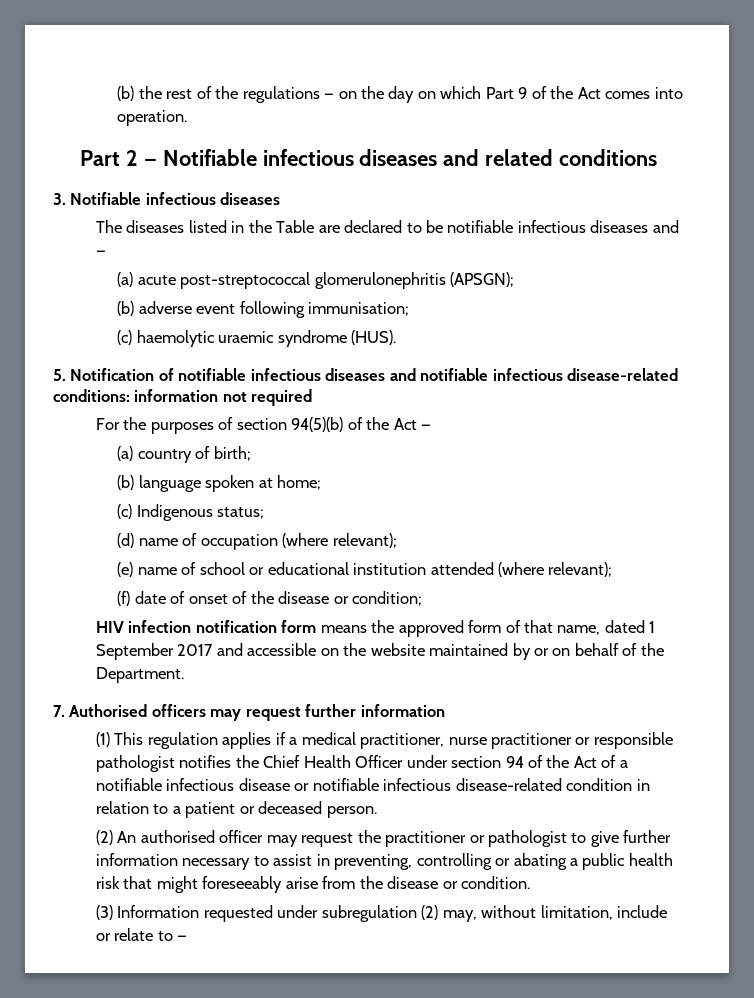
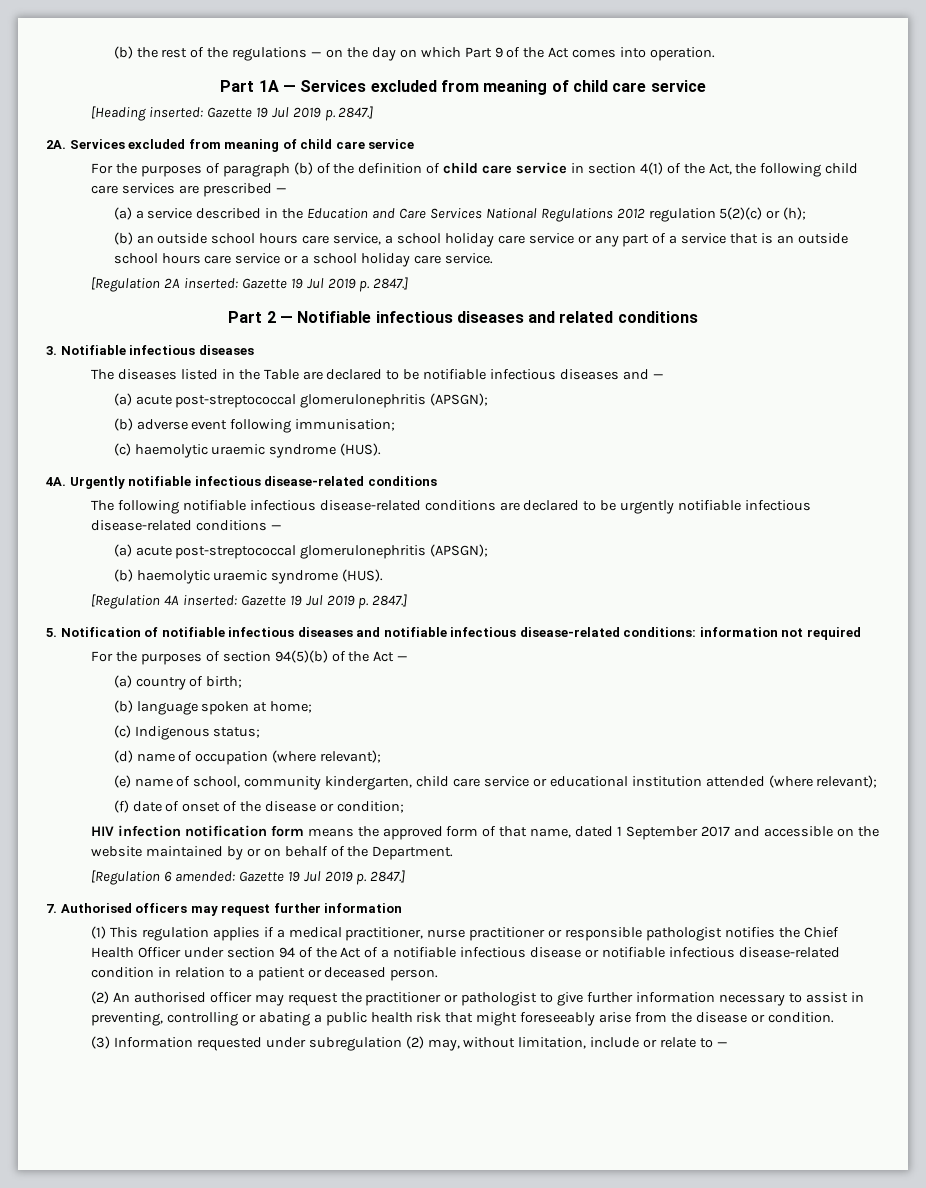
+ Part 1A — Services excluded from meaning of child care service
+ [Heading inserted: Gazette 19 Jul 2019 p. 2847.]
+ 2A. Services excluded from meaning of child care service
+ For the purposes of paragraph (b) of the definition of child care service in section 4(1) of the Act, the following child care services are prescribed —
+ (a) a service described in the Education and Care Services National Regulations 2012 regulation 5(2)(c) or (h);
+ (b) an outside school hours care service, a school holiday care service or any part of a service that is an outside school hours care service or a school holiday care service.
+ [Regulation 2A inserted: Gazette 19 Jul 2019 p. 2847.]
+ 4A. Urgently notifiable infectious disease-related conditions
+ The following notifiable infectious disease-related conditions are declared to be urgently notifiable infectious disease-related conditions —
+ (a) acute post-streptococcal glomerulonephritis (APSGN);
+ (b) haemolytic uraemic syndrome (HUS).
+ [Regulation 4A inserted: Gazette 19 Jul 2019 p. 2847.]
- (e) name of school or educational institution attended (where relevant);
+ (e) name of school, community kindergarten, child care service or educational institution attended (where relevant);
+ [Regulation 6 amended: Gazette 19 Jul 2019 p. 2847.]

